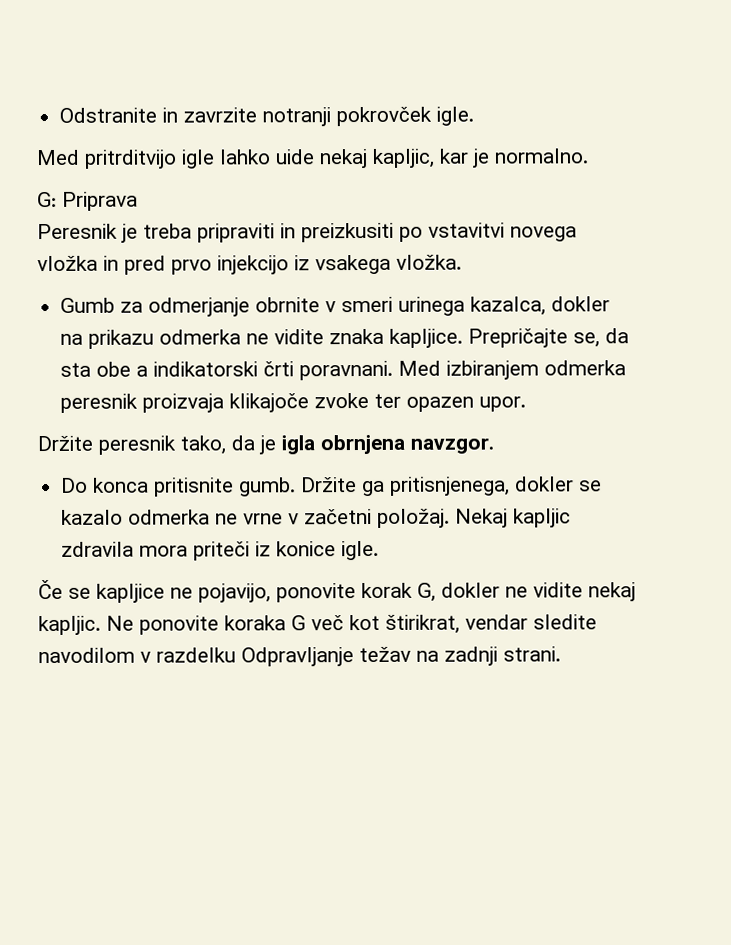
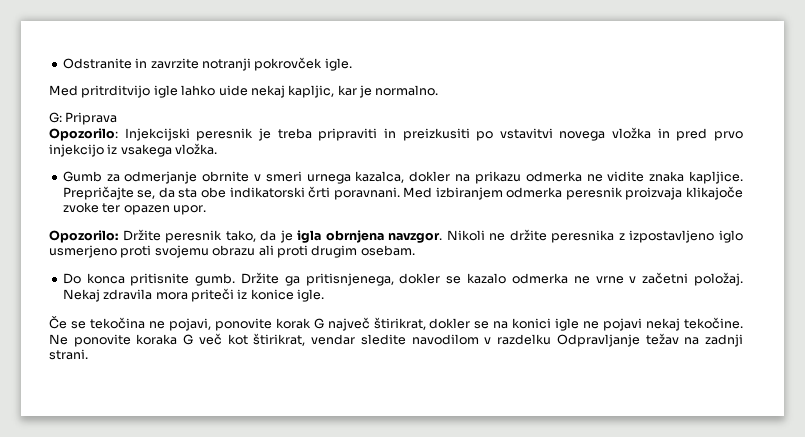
- Peresnik je treba pripraviti in preizkusiti po vstavitvi novega vložka in pred prvo injekcijo iz vsakega vložka.
+ Opozorilo: Injekcijski peresnik je treba pripraviti in preizkusiti po vstavitvi novega vložka in pred prvo injekcijo iz vsakega vložka.
- Gumb za odmerjanje obrnite v smeri urinega kazalca, dokler na prikazu odmerka ne vidite znaka kapljice.
+ Gumb za odmerjanje obrnite v smeri urnega kazalca, dokler na prikazu odmerka ne vidite znaka kapljice.
- Prepričajte se, da sta obe a indikatorski črti poravnani.
+ Prepričajte se, da sta obe indikatorski črti poravnani.
- Držite peresnik tako, da je igla obrnjena navzgor.
+ Opozorilo: Držite peresnik tako, da je igla obrnjena navzgor. Nikoli ne držite peresnika z izpostavljeno iglo usmerjeno proti svojemu obrazu ali proti drugim osebam.
- Nekaj kapljic zdravila mora priteči iz konice igle.
+ Nekaj zdravila mora priteči iz konice igle.
- Če se kapljice ne pojavijo, ponovite korak G, dokler ne vidite nekaj kapljic.
+ Če se tekočina ne pojavi, ponovite korak G največ štirikrat, dokler se na konici igle ne pojavi nekaj tekočine.

